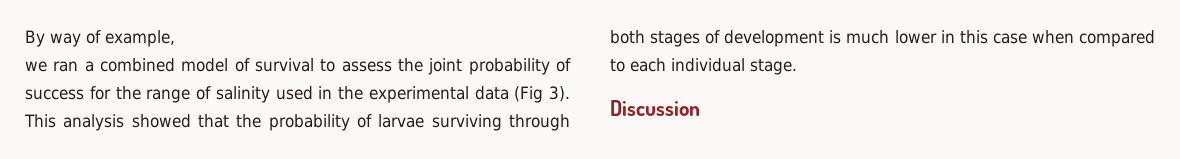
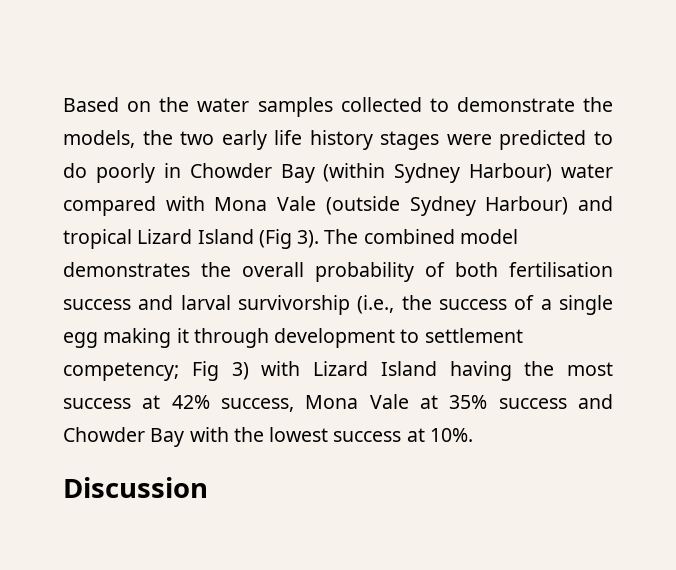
- By way of example,
- we ran a combined model of survival to assess the joint probability of success for the range of salinity used in the experimental data (Fig 3). This analysis showed that the probability of larvae surviving through both stages of development is much lower in this case when compared to each individual stage.
+ Based on the water samples collected to demonstrate the models, the two early life history stages were predicted to do poorly in Chowder Bay (within Sydney Harbour) water compared with Mona Vale (outside Sydney Harbour) and tropical Lizard Island (Fig 3). The combined model demonstrates the overall probability of both fertilisation success and larval survivorship (i.e., the success of a single egg making it through development to settlement competency; Fig 3) with Lizard Island having the most success at 42% success, Mona Vale at 35% success and Chowder Bay with the lowest success at 10%.

